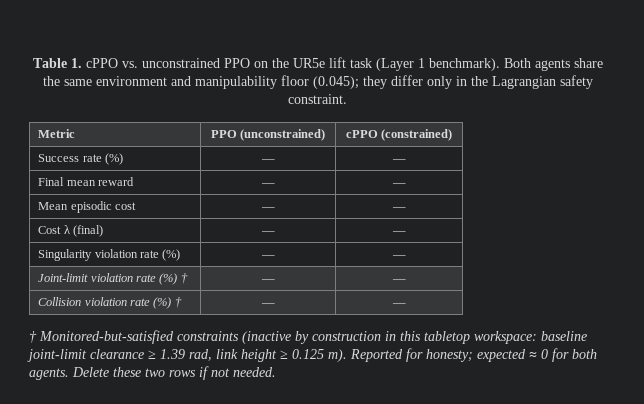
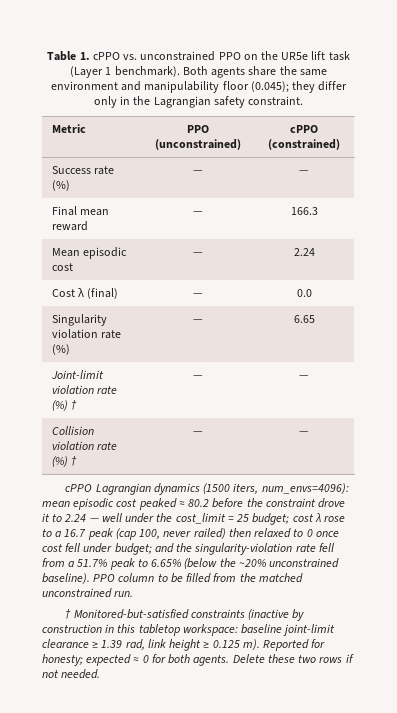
- Final mean reward | — | —
+ Final mean reward | — | 166.3
- Mean episodic cost | — | —
+ Mean episodic cost | — | 2.24
- Cost λ (final) | — | —
+ Cost λ (final) | — | 0.0
- Singularity violation rate (%) | — | —
+ Singularity violation rate (%) | — | 6.65
+ cPPO Lagrangian dynamics (1500 iters, num_envs=4096): mean episodic cost peaked ≈ 80.2 before the constraint drove it to 2.24 — well under the cost_limit = 25 budget; cost λ rose to a 16.7 peak (cap 100, never railed) then relaxed to 0 once cost fell under budget; and the singularity-violation rate fell from a 51.7% peak to 6.65% (below the ~20% unconstrained baseline). PPO column to be filled from the matched unconstrained run.

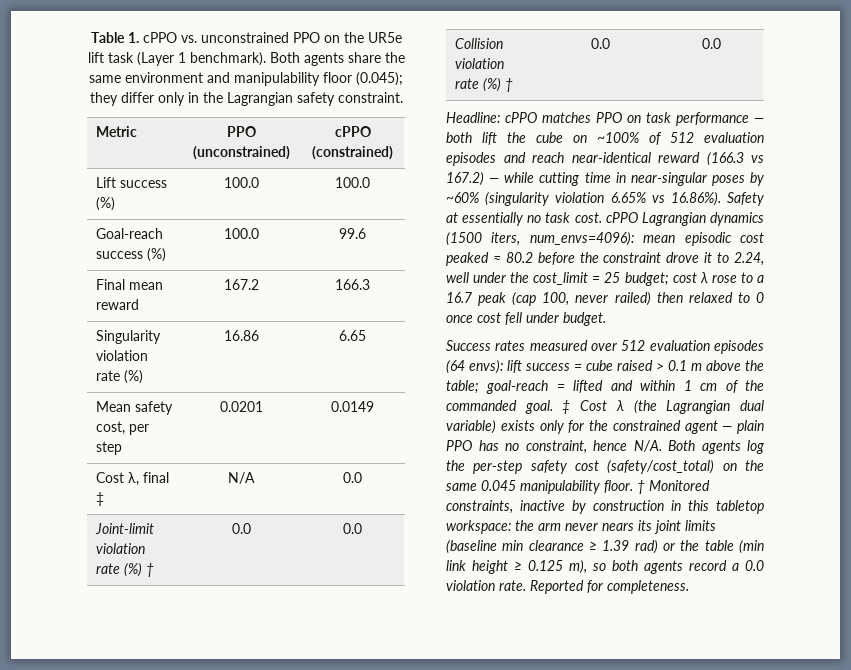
- Success rate (%) | — | —
+ Lift success (%) | 100.0 | 100.0
+ Goal-reach success (%) | 100.0 | 99.6
- Final mean reward | — | 166.3
+ Final mean reward | 167.2 | 166.3
- Mean episodic cost | — | 2.24
- Cost λ (final) | — | 0.0
- Singularity violation rate (%) | — | 6.65
+ Singularity violation rate (%) | 16.86 | 6.65
+ Mean safety cost, per step | 0.0201 | 0.0149
+ Cost λ, final ‡ | N/A | 0.0
- Joint-limit violation rate (%) † | — | —
+ Joint-limit violation rate (%) † | 0.0 | 0.0
- Collision violation rate (%) † | — | —
- cPPO Lagrangian dynamics (1500 iters, num_envs=4096): mean episodic cost peaked ≈ 80.2 before the constraint drove it to 2.24 — well under the cost_limit = 25 budget; cost λ rose to a 16.7 peak (cap 100, never railed) then relaxed to 0 once cost fell under budget; and the singularity-violation rate fell from a 51.7% peak to 6.65% (below the ~20% unconstrained baseline). PPO column to be filled from the matched unconstrained run.
- † Monitored-but-satisfied constraints (inactive by construction in this tabletop workspace: baseline joint-limit clearance ≥ 1.39 rad, link height ≥ 0.125 m). Reported for honesty; expected ≈ 0 for both agents. Delete these two rows if not needed.
+ Collision violation rate (%) † | 0.0 | 0.0
+ Headline: cPPO matches PPO on task performance — both lift the cube on ~100% of 512 evaluation episodes and reach near-identical reward (166.3 vs 167.2) — while cutting time in near-singular poses by ~60% (singularity violation 6.65% vs 16.86%). Safety at essentially no task cost. cPPO Lagrangian dynamics (1500 iters, num_envs=4096): mean episodic cost peaked ≈ 80.2 before the constraint drove it to 2.24, well under the cost_limit = 25 budget; cost λ rose to a 16.7 peak (cap 100, never railed) then relaxed to 0 once cost fell under budget.
+ Success rates measured over 512 evaluation episodes (64 envs): lift success = cube raised > 0.1 m above the table; goal-reach = lifted and within 1 cm of the commanded goal. ‡ Cost λ (the Lagrangian dual variable) exists only for the constrained agent — plain PPO has no constraint, hence N/A. Both agents log the per-step safety cost (safety/cost_total) on the same 0.045 manipulability floor. † Monitored constraints, inactive by construction in this tabletop workspace: the arm never nears its joint limits (baseline min clearance ≥ 1.39 rad) or the table (min link height ≥ 0.125 m), so both agents record a 0.0 violation rate. Reported for completeness.

